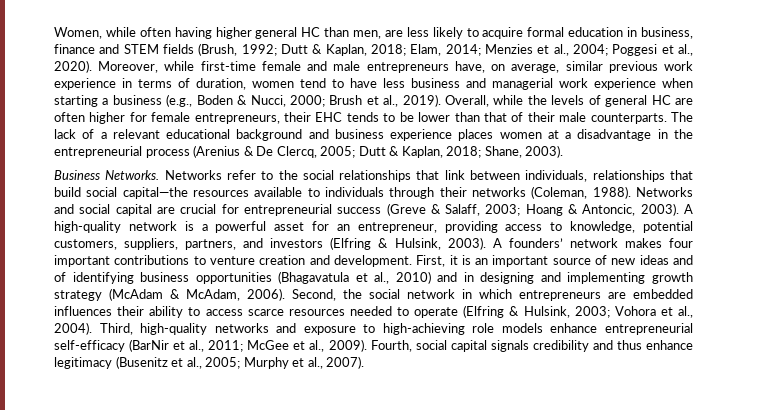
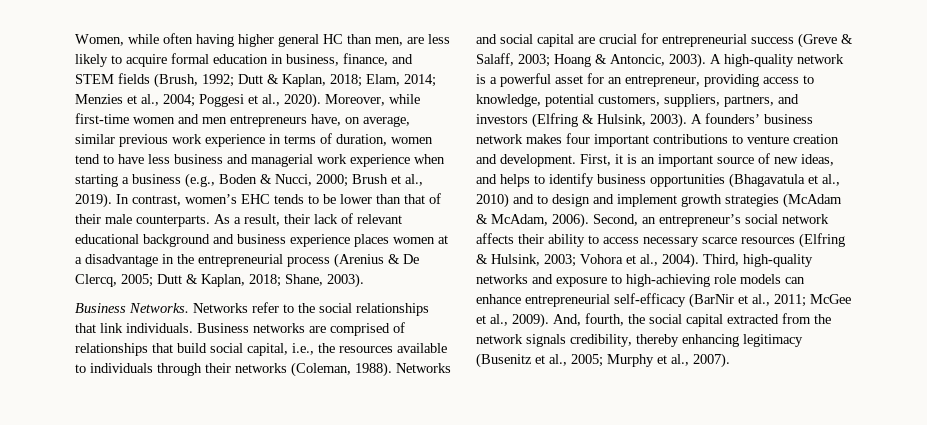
- Women, while often having higher general HC than men, are less likely to acquire formal education in business, finance and STEM fields (Brush, 1992; Dutt & Kaplan, 2018; Elam, 2014; Menzies et al., 2004; Poggesi et al., 2020).
+ Women, while often having higher general HC than men, are less likely to acquire formal education in business, finance, and STEM fields (Brush, 1992; Dutt & Kaplan, 2018; Elam, 2014; Menzies et al., 2004; Poggesi et al., 2020).
- Moreover, while first-time female and male entrepreneurs have, on average, similar previous work experience in terms of duration, women tend to have less business and managerial work experience when starting a business (e.g., Boden & Nucci, 2000; Brush et al., 2019).
+ Moreover, while first-time women and men entrepreneurs have, on average, similar previous work experience in terms of duration, women tend to have less business and managerial work experience when starting a business (e.g., Boden & Nucci, 2000; Brush et al., 2019).
- Overall, while the levels of general HC are often higher for female entrepreneurs, their EHC tends to be lower than that of their male counterparts.
+ In contrast, women’s EHC tends to be lower than that of their male counterparts.
- The lack of a relevant educational background and business experience places women at a disadvantage in the entrepreneurial process (Arenius & De Clercq, 2005; Dutt & Kaplan, 2018; Shane, 2003).
+ As a result, their lack of relevant educational background and business experience places women at a disadvantage in the entrepreneurial process (Arenius & De Clercq, 2005; Dutt & Kaplan, 2018; Shane, 2003).
- Networks refer to the social relationships that link between individuals, relationships that build social capital—the resources available to individuals through their networks (Coleman, 1988).
+ Networks refer to the social relationships that link individuals. Business networks are comprised of relationships that build social capital, i.e., the resources available to individuals through their networks (Coleman, 1988).
- A founders’ network makes four important contributions to venture creation and development.
+ A founders’ business network makes four important contributions to venture creation and development.
- First, it is an important source of new ideas and of identifying business opportunities (Bhagavatula et al., 2010) and in designing and implementing growth strategy (McAdam & McAdam, 2006).
+ First, it is an important source of new ideas, and helps to identify business opportunities (Bhagavatula et al., 2010) and to design and implement growth strategies (McAdam & McAdam, 2006).
- Second, the social network in which entrepreneurs are embedded influences their ability to access scarce resources needed to operate (Elfring & Hulsink, 2003; Vohora et al., 2004).
+ Second, an entrepreneur’s social network affects their ability to access necessary scarce resources (Elfring & Hulsink, 2003; Vohora et al., 2004).
- Third, high-quality networks and exposure to high-achieving role models enhance entrepreneurial self-efficacy (BarNir et al., 2011; McGee et al., 2009).
+ Third, high-quality networks and exposure to high-achieving role models can enhance entrepreneurial self-efficacy (BarNir et al., 2011; McGee et al., 2009).
- Fourth, social capital signals credibility and thus enhance legitimacy (Busenitz et al., 2005; Murphy et al., 2007).
+ And, fourth, the social capital extracted from the network signals credibility, thereby enhancing legitimacy (Busenitz et al., 2005; Murphy et al., 2007).

